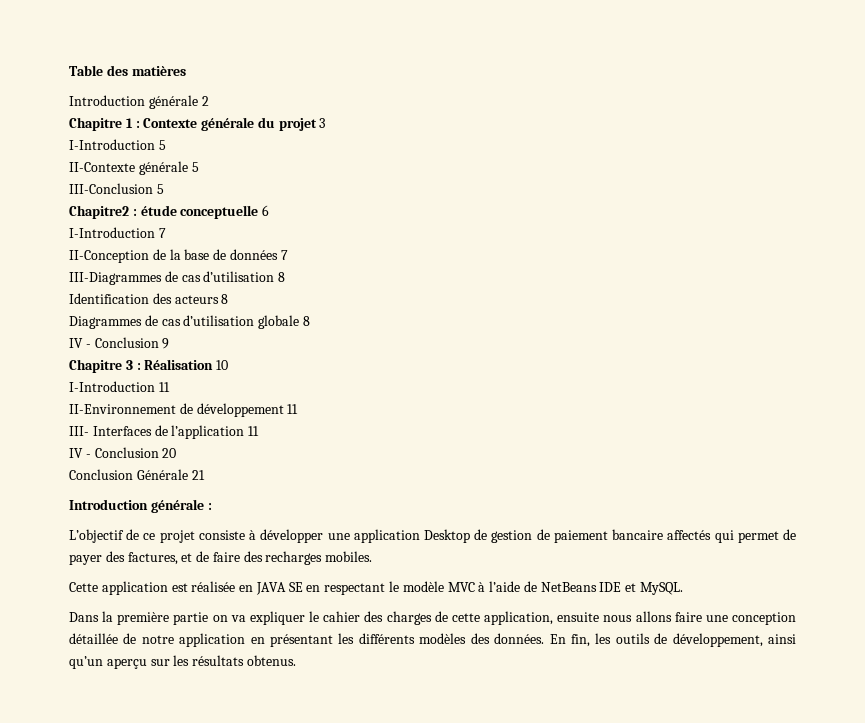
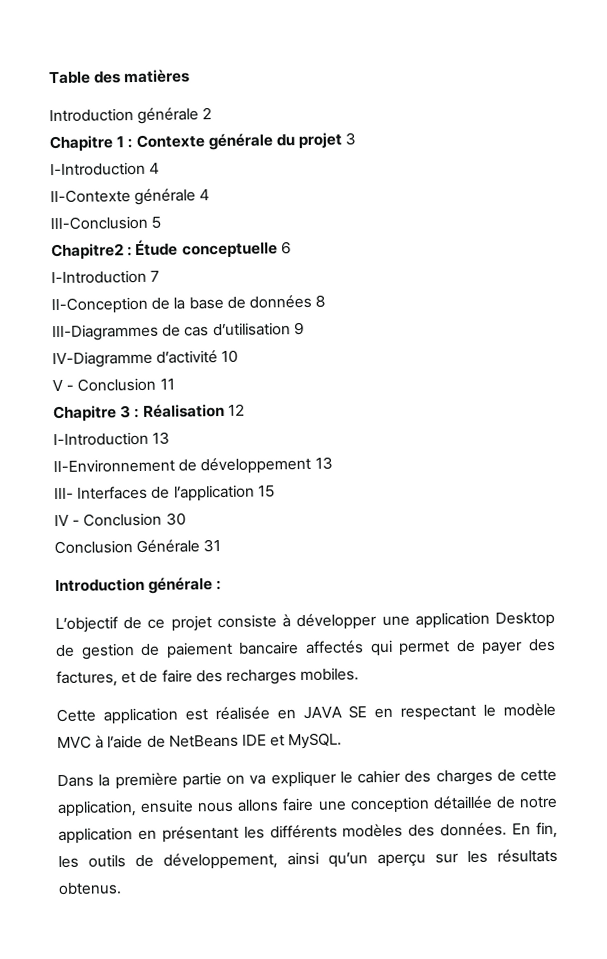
- I-Introduction 5
+ I-Introduction 4
- II-Contexte générale 5
+ II-Contexte générale 4
- Chapitre2 : étude conceptuelle 6
+ Chapitre2 : Étude conceptuelle 6
- II-Conception de la base de données 7
+ II-Conception de la base de données 8
- III-Diagrammes de cas d’utilisation 8
- Identification des acteurs 8
- Diagrammes de cas d’utilisation globale 8
- IV - Conclusion 9
+ III-Diagrammes de cas d’utilisation 9
+ IV-Diagramme d’activité 10
+ V - Conclusion 11
- Chapitre 3 : Réalisation 10
- I-Introduction 11
+ Chapitre 3 : Réalisation 12
+ I-Introduction 13
- II-Environnement de développement 11
+ II-Environnement de développement 13
- III- Interfaces de l’application 11
- IV - Conclusion 20
+ III- Interfaces de l’application 15
+ IV - Conclusion 30
- Conclusion Générale 21
+ Conclusion Générale 31

